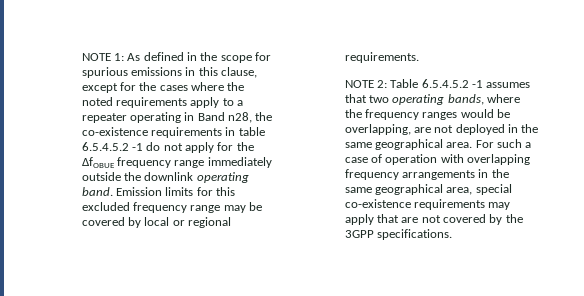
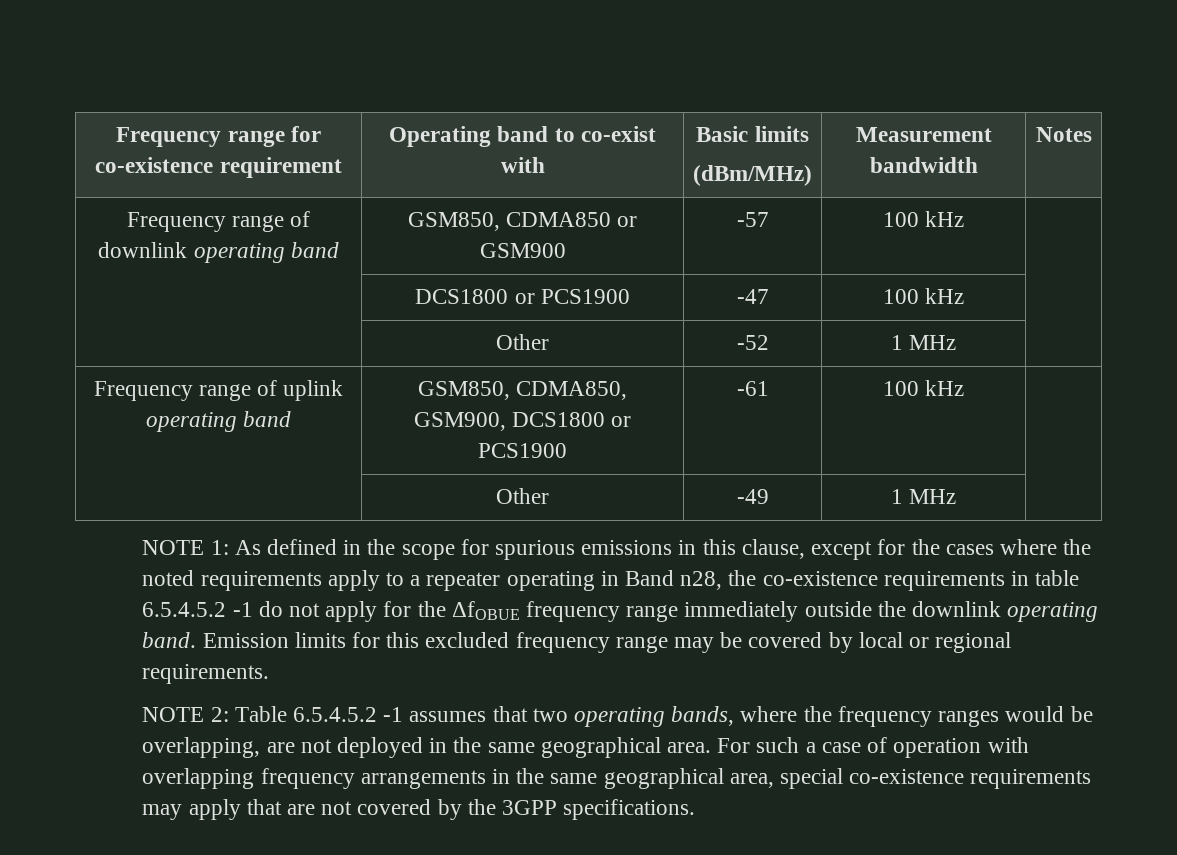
+ Frequency range for co-existence requirement | Operating band to co-exist with | Basic limits
+ (dBm/MHz) | Measurement bandwidth | Notes
+ Frequency range of downlink operating band | GSM850, CDMA850 or GSM900 | -57 | 100 kHz |
+ | DCS1800 or PCS1900 | -47 | 100 kHz |
+ | Other | -52 | 1 MHz |
+ Frequency range of uplink operating band | GSM850, CDMA850, GSM900, DCS1800 or PCS1900 | -61 | 100 kHz |
+ | Other | -49 | 1 MHz |

